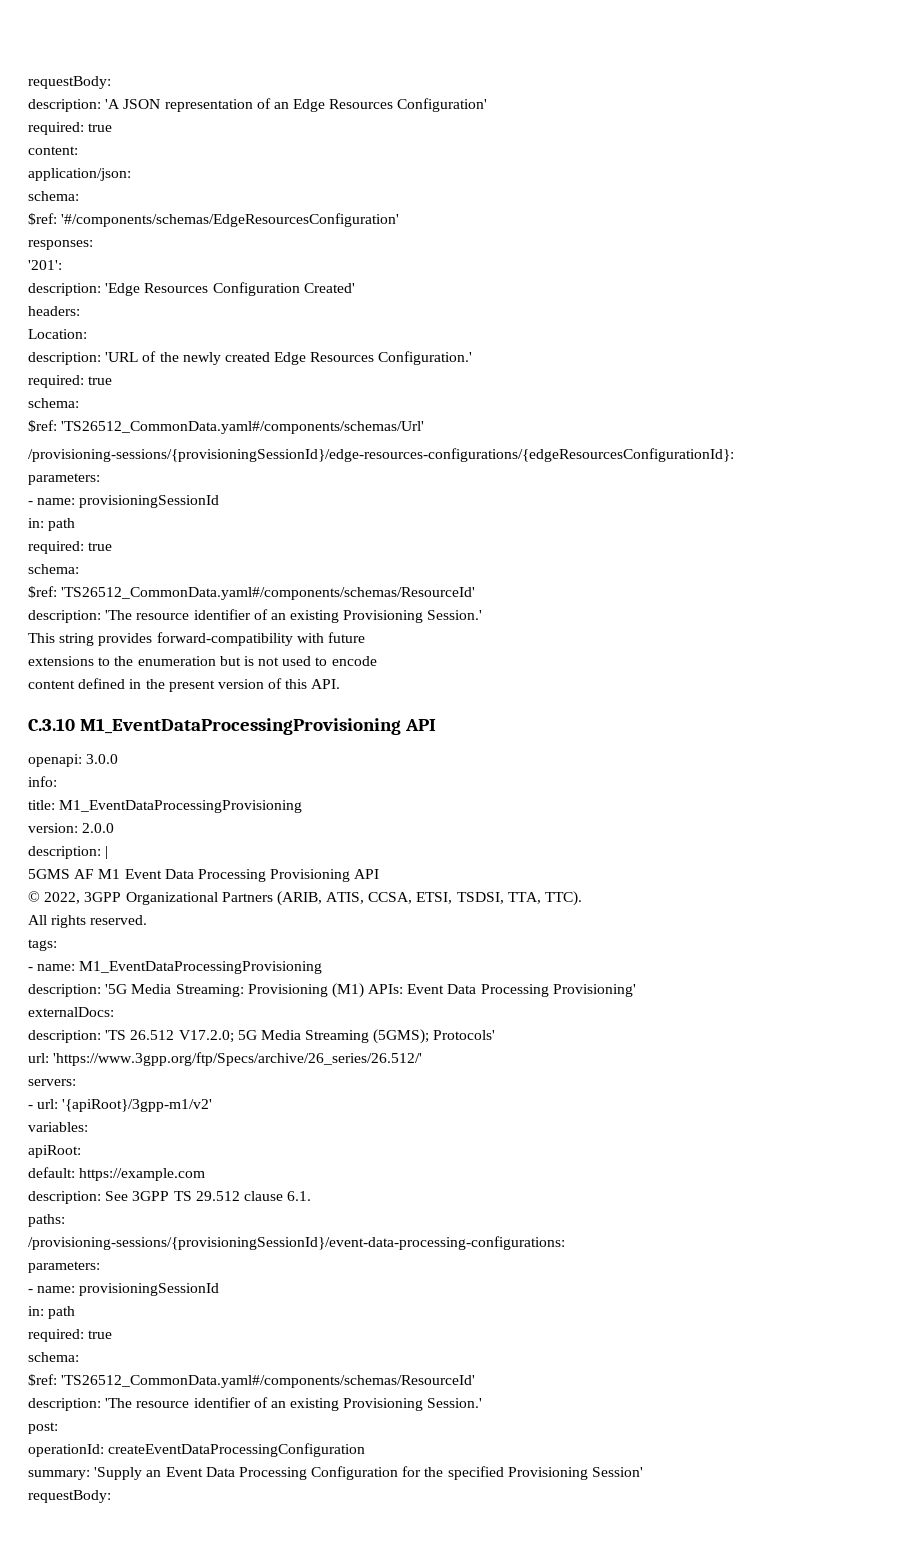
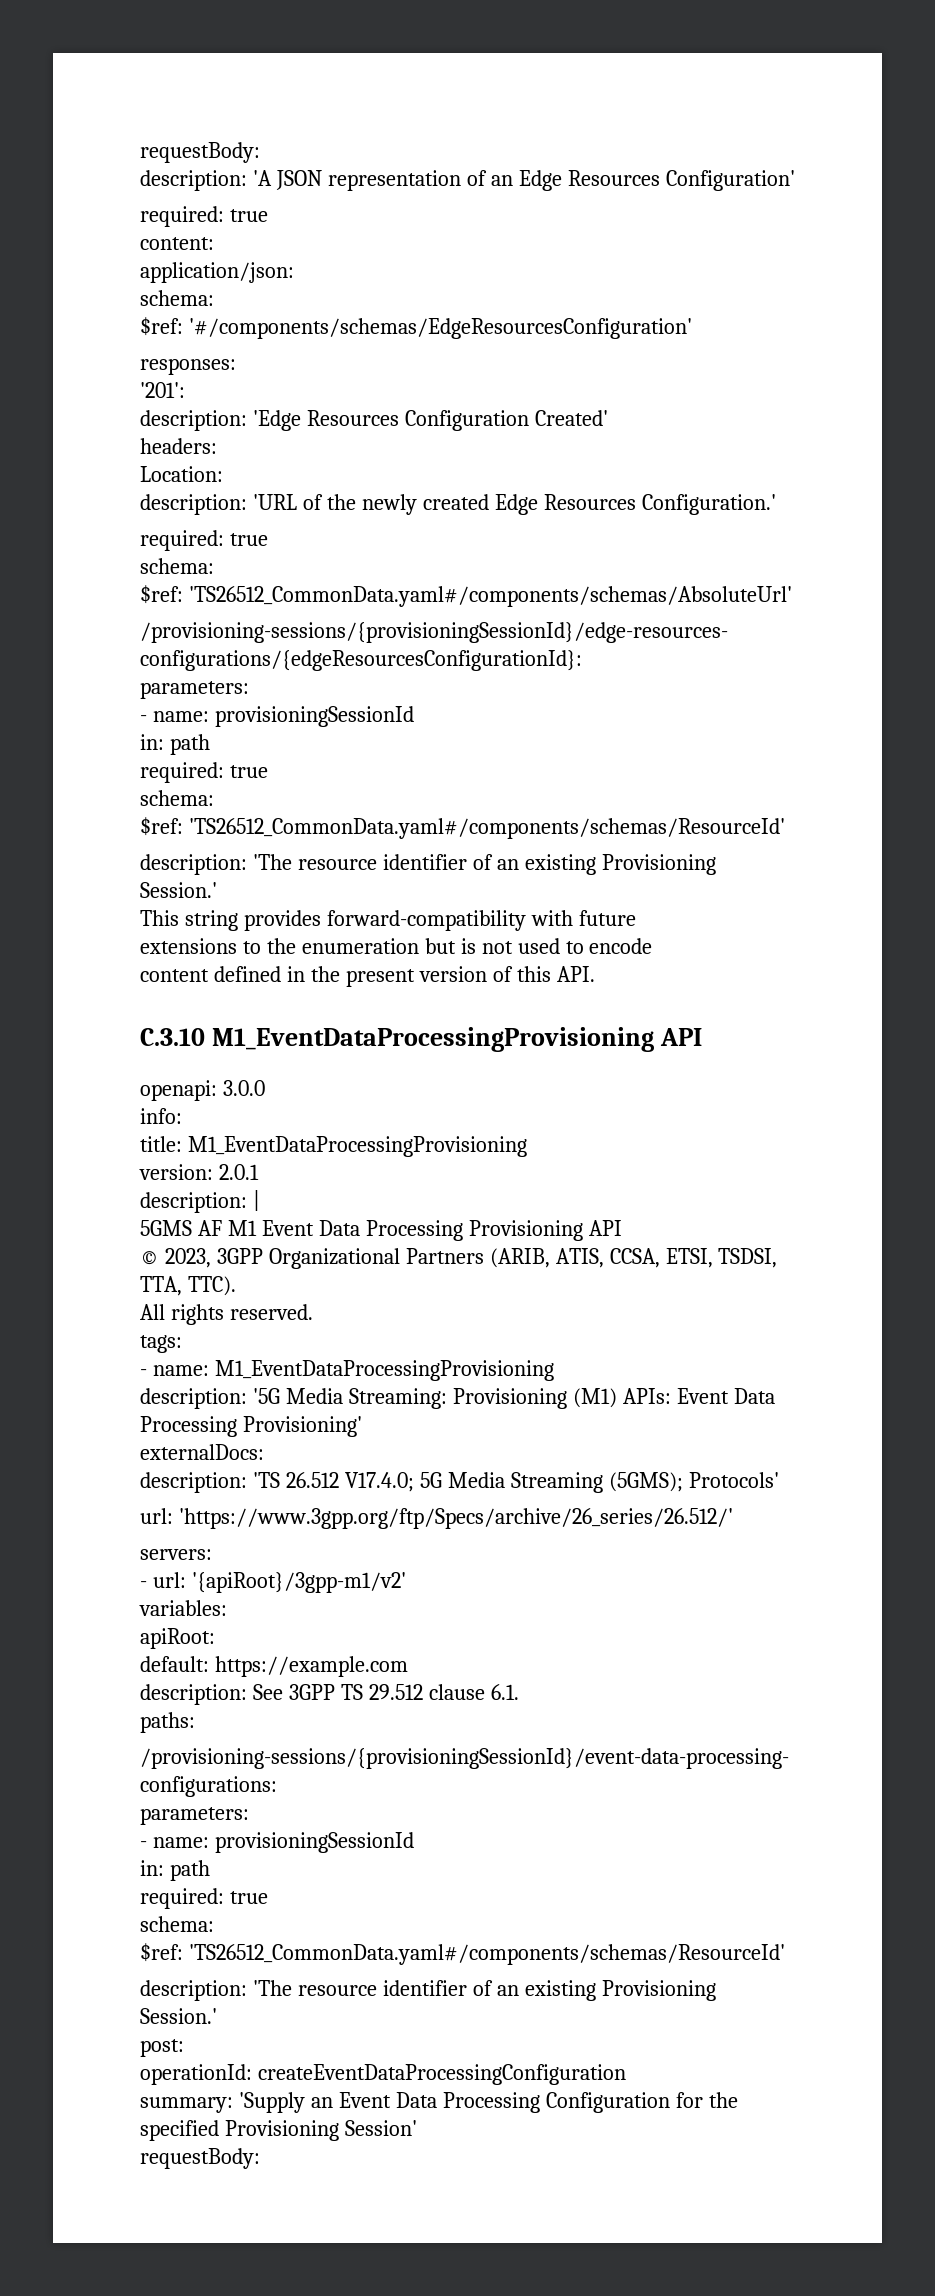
- $ref: 'TS26512_CommonData.yaml#/components/schemas/Url'
+ $ref: 'TS26512_CommonData.yaml#/components/schemas/AbsoluteUrl'
- version: 2.0.0
+ version: 2.0.1
- © 2022, 3GPP Organizational Partners (ARIB, ATIS, CCSA, ETSI, TSDSI, TTA, TTC).
+ © 2023, 3GPP Organizational Partners (ARIB, ATIS, CCSA, ETSI, TSDSI, TTA, TTC).
- description: 'TS 26.512 V17.2.0; 5G Media Streaming (5GMS); Protocols'
+ description: 'TS 26.512 V17.4.0; 5G Media Streaming (5GMS); Protocols'

